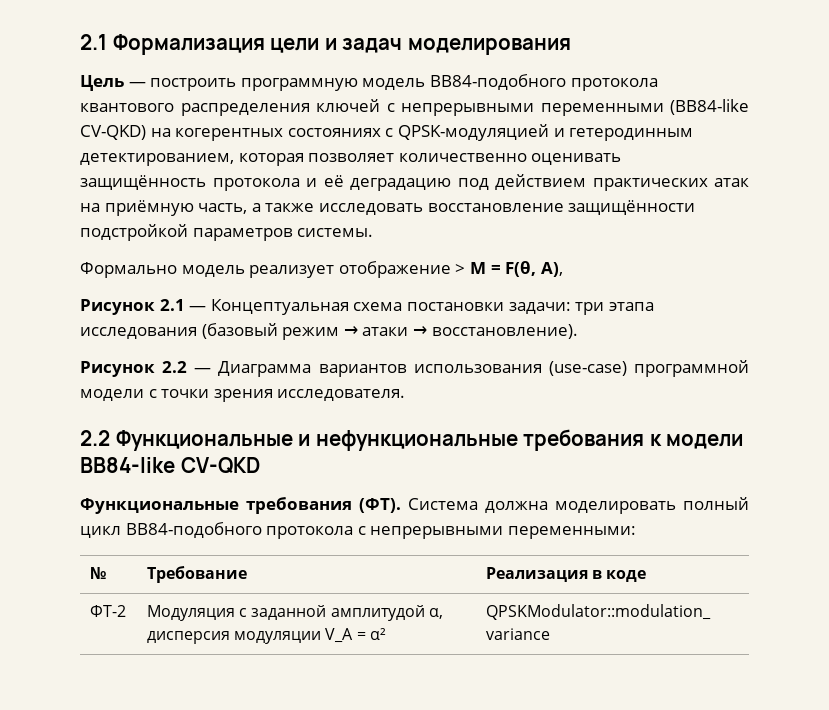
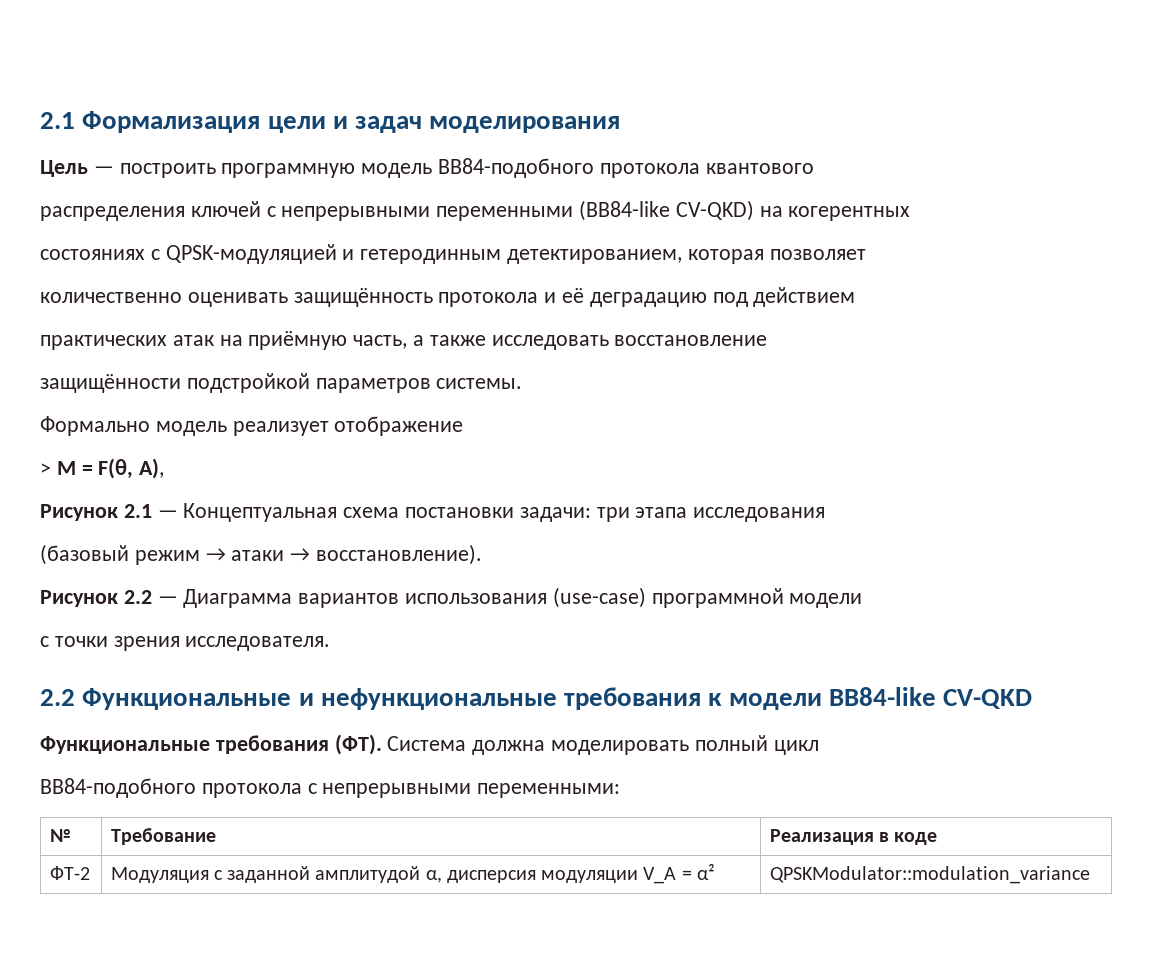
- Цель — построить программную модель BB84-подобного протокола квантового распределения ключей с непрерывными переменными (BB84-like CV-QKD) на когерентных состояниях с QPSK-модуляцией и гетеродинным детектированием, которая позволяет количественно оценивать защищённость протокола и её деградацию под действием практических атак на приёмную часть, а также исследовать восстановление защищённости подстройкой параметров системы.
+ Цель — построить программную модель BB84-подобного протокола квантового
+ распределения ключей с непрерывными переменными (BB84-like CV-QKD) на когерентных
+ состояниях с QPSK-модуляцией и гетеродинным детектированием, которая позволяет
+ количественно оценивать защищённость протокола и её деградацию под действием
+ практических атак на приёмную часть, а также исследовать восстановление
+ защищённости подстройкой параметров системы.
- Формально модель реализует отображение > M = F(θ, A),
+ Формально модель реализует отображение
+ > M = F(θ, A),
- Рисунок 2.1 — Концептуальная схема постановки задачи: три этапа исследования (базовый режим → атаки → восстановление).
+ Рисунок 2.1 — Концептуальная схема постановки задачи: три этапа исследования
+ (базовый режим → атаки → восстановление).
- Рисунок 2.2 — Диаграмма вариантов использования (use-case) программной модели с точки зрения исследователя.
+ Рисунок 2.2 — Диаграмма вариантов использования (use-case) программной модели
+ с точки зрения исследователя.
- Функциональные требования (ФТ). Система должна моделировать полный цикл BB84-подобного протокола с непрерывными переменными:
+ Функциональные требования (ФТ). Система должна моделировать полный цикл
+ BB84-подобного протокола с непрерывными переменными:

